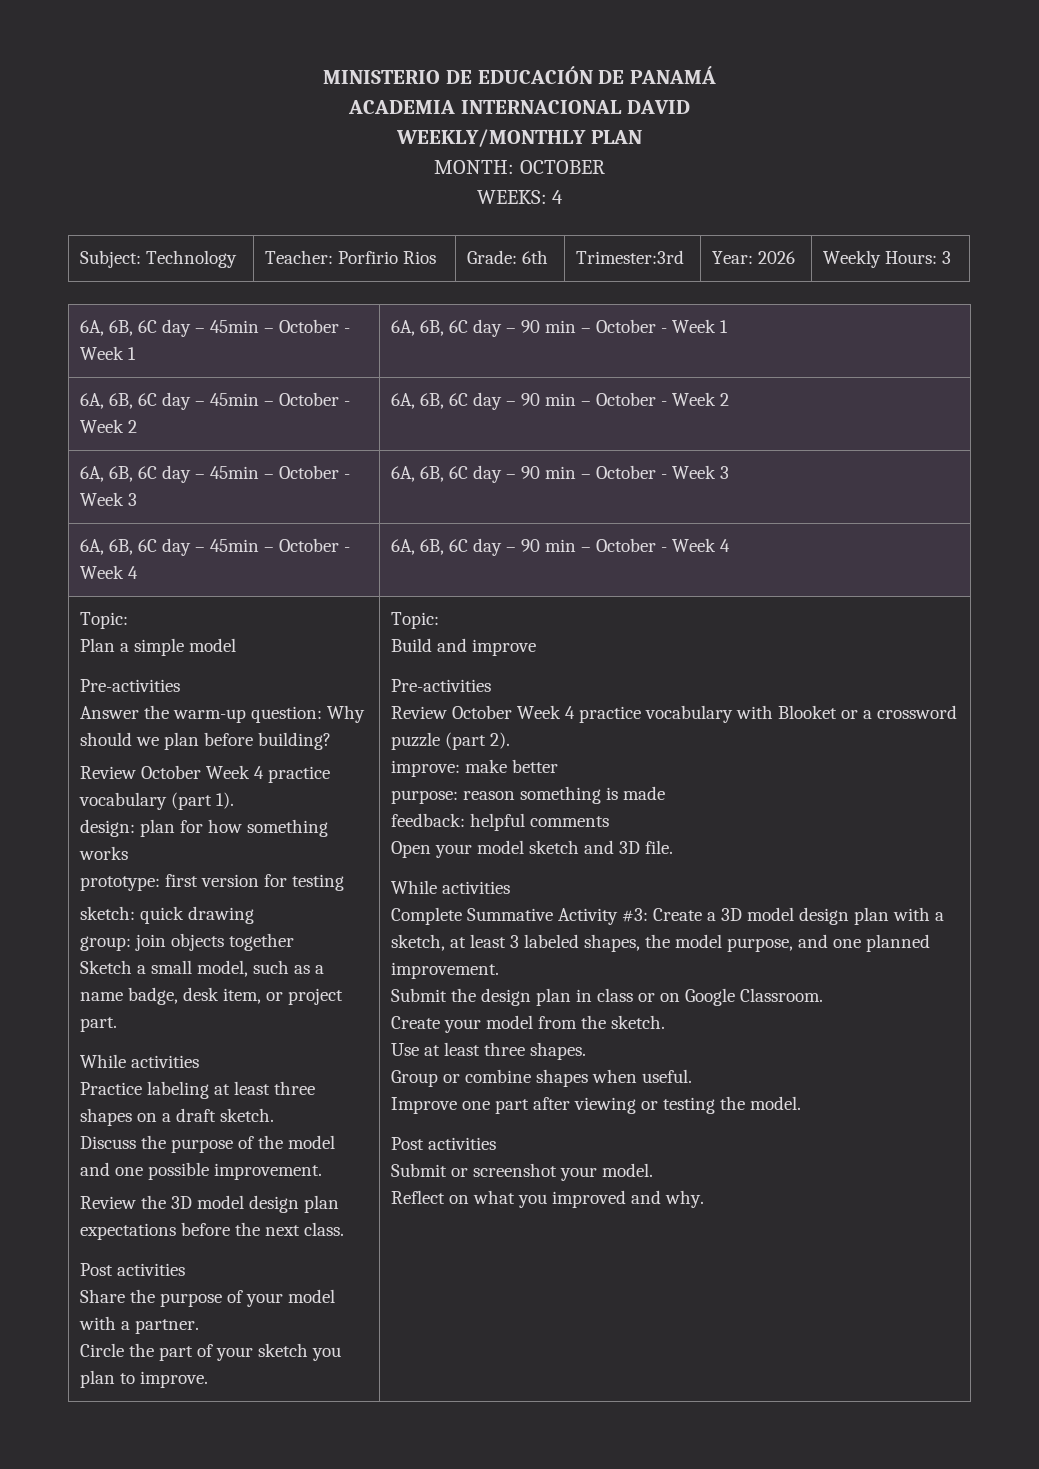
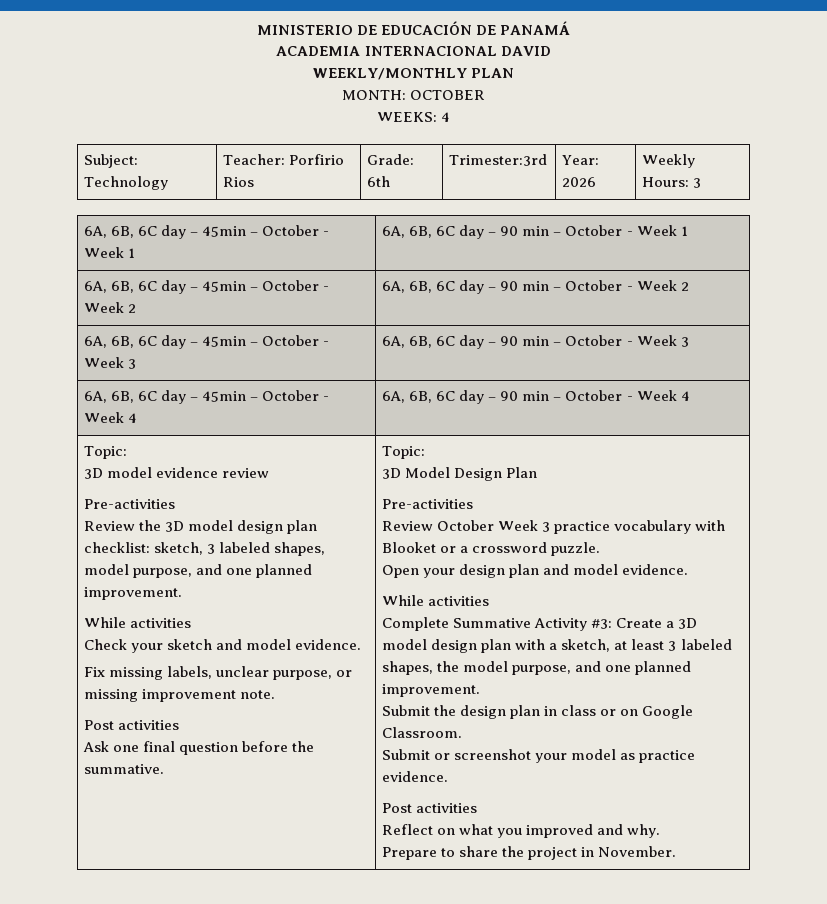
- Plan a simple model
+ 3D model evidence review
  Pre-activities
- Answer the warm-up question: Why should we plan before building?
- Review October Week 4 practice vocabulary (part 1).
- design: plan for how something works
- prototype: first version for testing
- sketch: quick drawing
- group: join objects together
- Sketch a small model, such as a name badge, desk item, or project part.
- While activities
- Practice labeling at least three shapes on a draft sketch.
- Discuss the purpose of the model and one possible improvement.
- Review the 3D model design plan expectations before the next class.
+ Review the 3D model design plan checklist: sketch, 3 labeled shapes, model purpose, and one planned improvement.
+ While activities
+ Check your sketch and model evidence.
+ Fix missing labels, unclear purpose, or missing improvement note.
  Post activities
- Share the purpose of your model with a partner.
- Circle the part of your sketch you plan to improve. | Topic:
- Build and improve
+ Ask one final question before the summative. | Topic:
+ 3D Model Design Plan
- Review October Week 4 practice vocabulary with Blooket or a crossword puzzle (part 2).
- improve: make better
- purpose: reason something is made
- feedback: helpful comments
- Open your model sketch and 3D file.
+ Review October Week 3 practice vocabulary with Blooket or a crossword puzzle.
+ Open your design plan and model evidence.
- Create your model from the sketch.
- Use at least three shapes.
- Group or combine shapes when useful.
- Improve one part after viewing or testing the model.
+ Submit or screenshot your model as practice evidence.
  Post activities
- Submit or screenshot your model.
+ Prepare to share the project in November.

